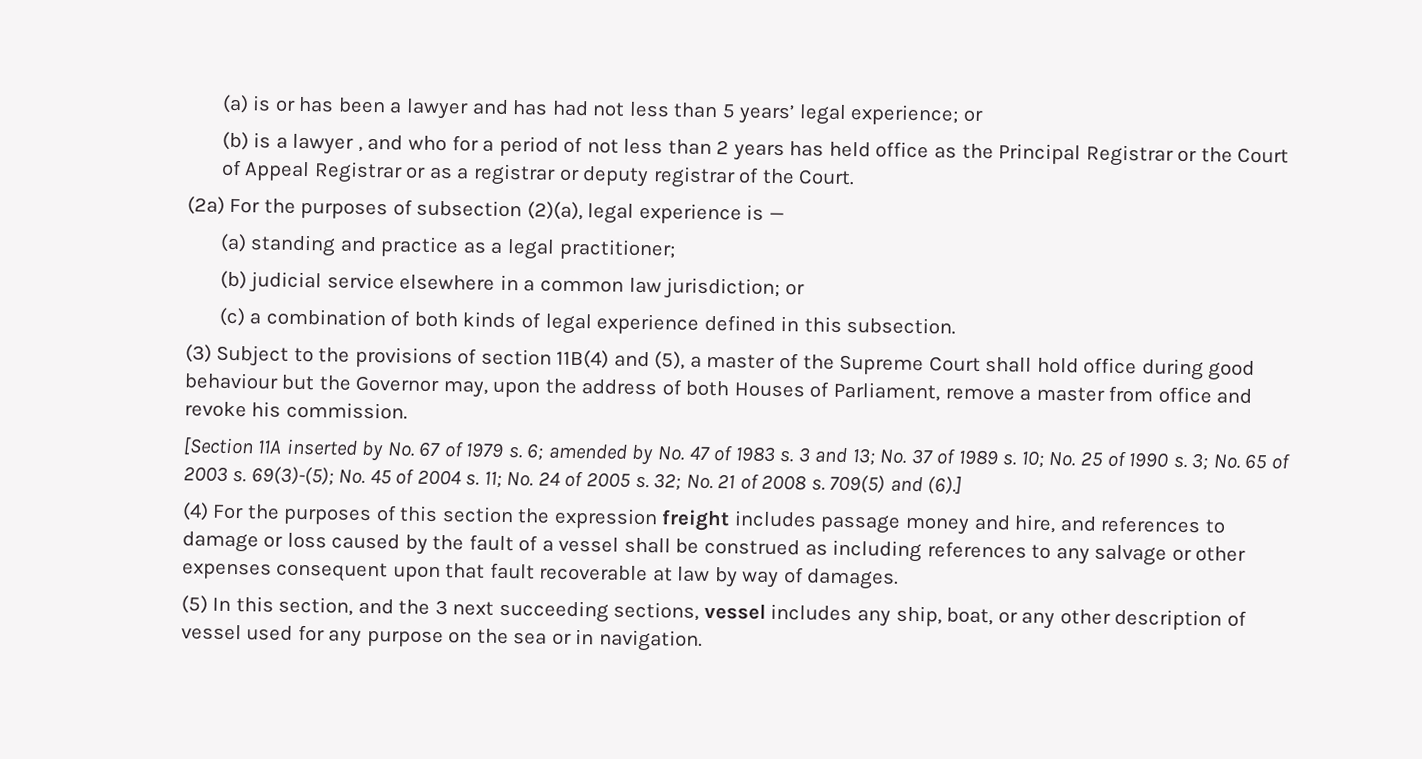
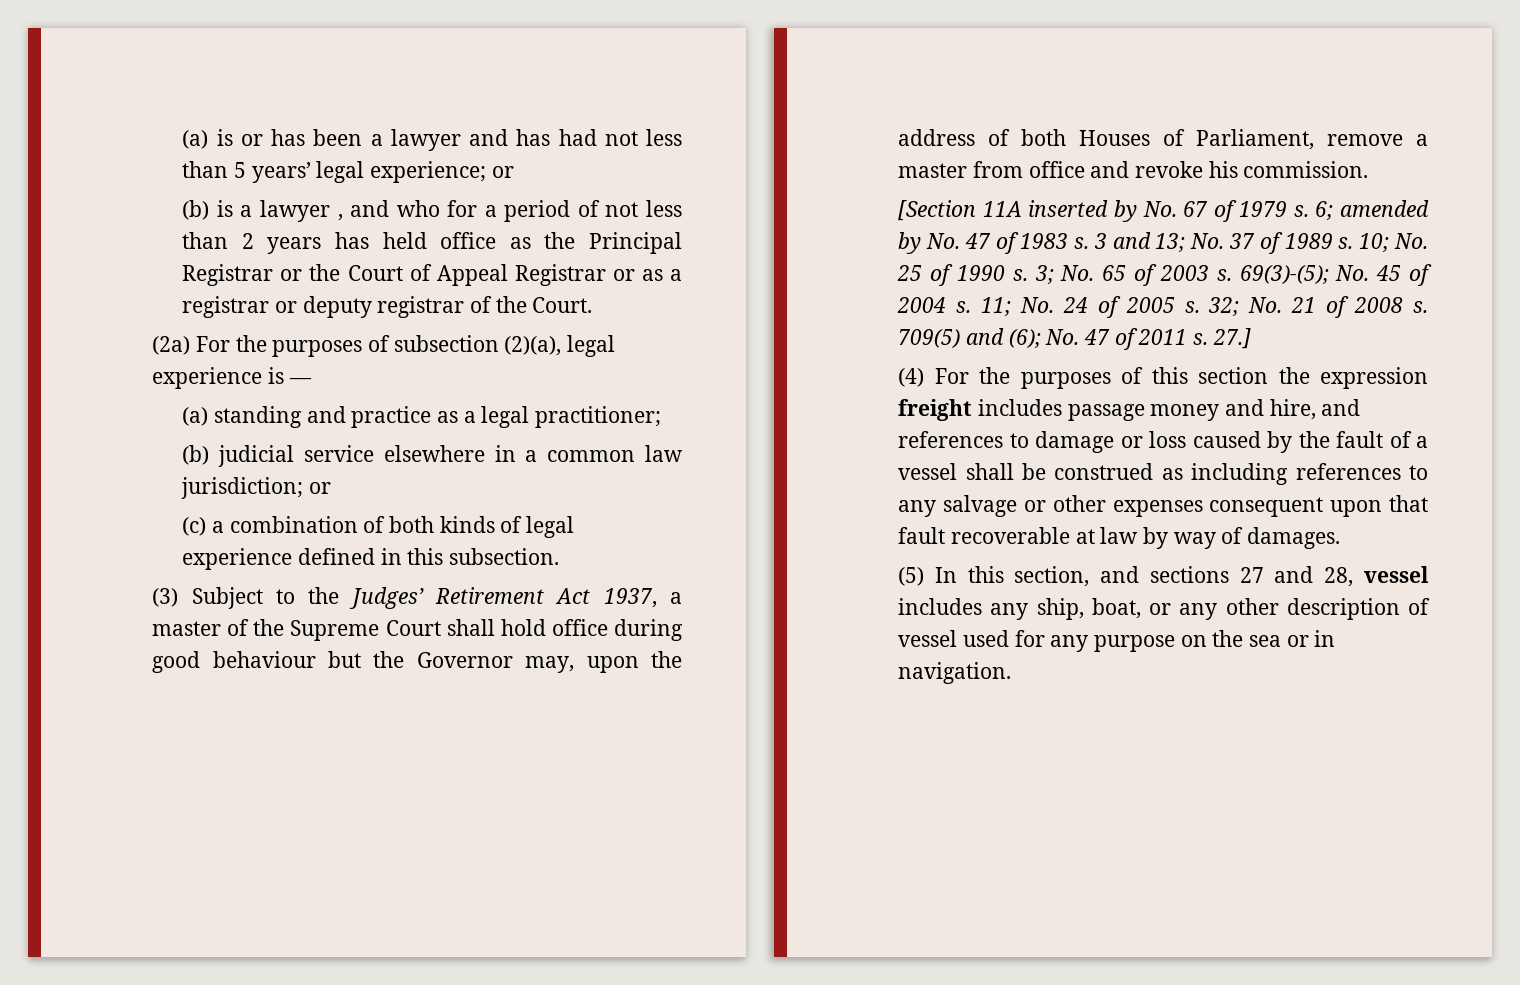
- (3) Subject to the provisions of section 11B(4) and (5), a master of the Supreme Court shall hold office during good behaviour but the Governor may, upon the address of both Houses of Parliament, remove a master from office and revoke his commission.
+ (3) Subject to the Judges’ Retirement Act 1937, a master of the Supreme Court shall hold office during good behaviour but the Governor may, upon the address of both Houses of Parliament, remove a master from office and revoke his commission.
- 709(5) and (6).]
+ 709(5) and (6); No. 47 of 2011 s. 27.]
- (5) In this section, and the 3 next succeeding sections, vessel includes any ship, boat, or any other description of vessel used for any purpose on the sea or in navigation.
+ (5) In this section, and sections 27 and 28, vessel includes any ship, boat, or any other description of vessel used for any purpose on the sea or in navigation.

